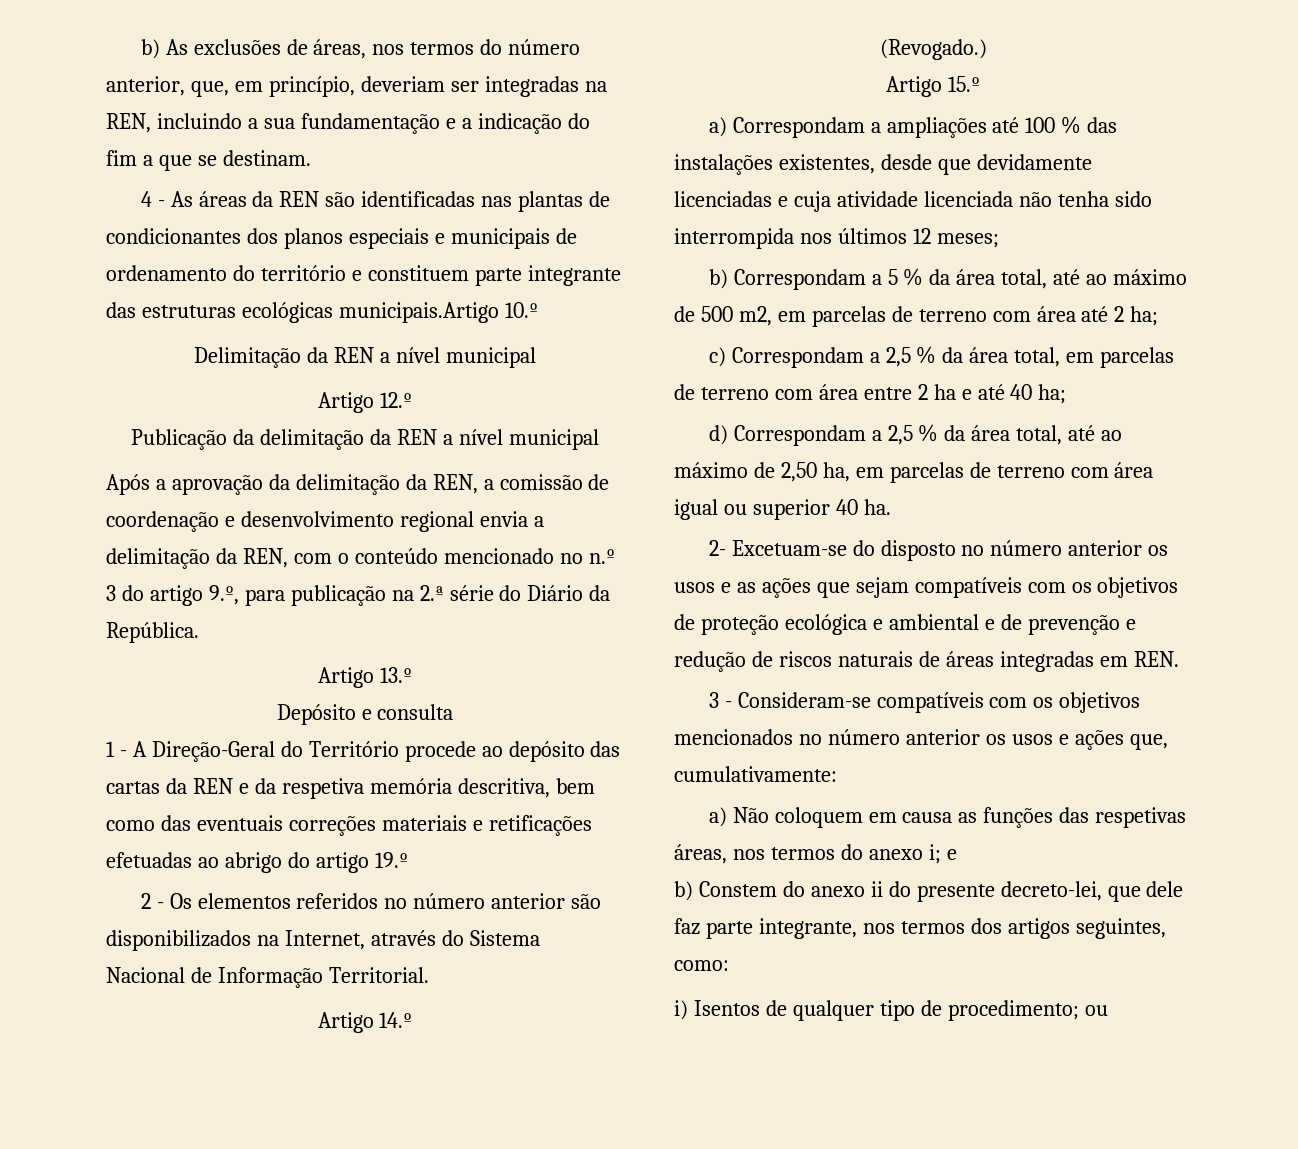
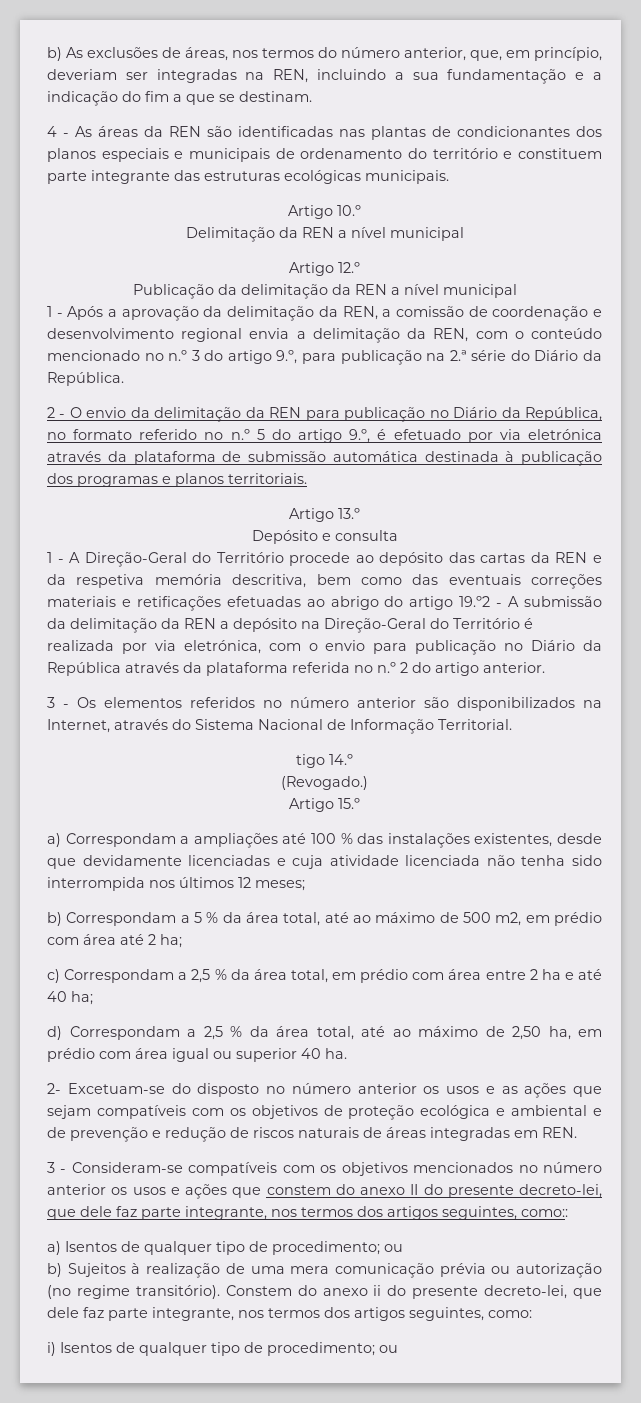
- 4 - As áreas da REN são identificadas nas plantas de condicionantes dos planos especiais e municipais de ordenamento do território e constituem parte integrante das estruturas ecológicas municipais.Artigo 10.º
+ 4 - As áreas da REN são identificadas nas plantas de condicionantes dos planos especiais e municipais de ordenamento do território e constituem parte integrante das estruturas ecológicas municipais.
+ Artigo 10.º
- Após a aprovação da delimitação da REN, a comissão de coordenação e desenvolvimento regional envia a delimitação da REN, com o conteúdo mencionado no n.º 3 do artigo 9.º, para publicação na 2.ª série do Diário da República.
+ 1 - Após a aprovação da delimitação da REN, a comissão de coordenação e desenvolvimento regional envia a delimitação da REN, com o conteúdo mencionado no n.º 3 do artigo 9.º, para publicação na 2.ª série do Diário da República.
+ 2 - O envio da delimitação da REN para publicação no Diário da República, no formato referido no n.º 5 do artigo 9.º, é efetuado por via eletrónica através da plataforma de submissão automática destinada à publicação dos programas e planos territoriais.
- 1 - A Direção-Geral do Território procede ao depósito das cartas da REN e da respetiva memória descritiva, bem como das eventuais correções materiais e retificações efetuadas ao abrigo do artigo 19.º
- 2 - Os elementos referidos no número anterior são disponibilizados na Internet, através do Sistema Nacional de Informação Territorial.
+ 1 - A Direção-Geral do Território procede ao depósito das cartas da REN e da respetiva memória descritiva, bem como das eventuais correções materiais e retificações efetuadas ao abrigo do artigo 19.º2 - A submissão da delimitação da REN a depósito na Direção-Geral do Território é realizada por via eletrónica, com o envio para publicação no Diário da República através da plataforma referida no n.º 2 do artigo anterior.
+ 3 - Os elementos referidos no número anterior são disponibilizados na Internet, através do Sistema Nacional de Informação Territorial.
- Artigo 14.º
+ tigo 14.º
- b) Correspondam a 5 % da área total, até ao máximo de 500 m2, em parcelas de terreno com área até 2 ha;
+ b) Correspondam a 5 % da área total, até ao máximo de 500 m2, em prédio com área até 2 ha;
- c) Correspondam a 2,5 % da área total, em parcelas de terreno com área entre 2 ha e até 40 ha;
+ c) Correspondam a 2,5 % da área total, em prédio com área entre 2 ha e até 40 ha;
- d) Correspondam a 2,5 % da área total, até ao máximo de 2,50 ha, em parcelas de terreno com área igual ou superior 40 ha.
+ d) Correspondam a 2,5 % da área total, até ao máximo de 2,50 ha, em prédio com área igual ou superior 40 ha.
- 3 - Consideram-se compatíveis com os objetivos mencionados no número anterior os usos e ações que, cumulativamente:
- a) Não coloquem em causa as funções das respetivas áreas, nos termos do anexo i; e
- b) Constem do anexo ii do presente decreto-lei, que dele faz parte integrante, nos termos dos artigos seguintes, como:
+ 3 - Consideram-se compatíveis com os objetivos mencionados no número anterior os usos e ações que constem do anexo II do presente decreto-lei, que dele faz parte integrante, nos termos dos artigos seguintes, como::
+ a) Isentos de qualquer tipo de procedimento; ou
+ b) Sujeitos à realização de uma mera comunicação prévia ou autorização (no regime transitório). Constem do anexo ii do presente decreto-lei, que dele faz parte integrante, nos termos dos artigos seguintes, como:

